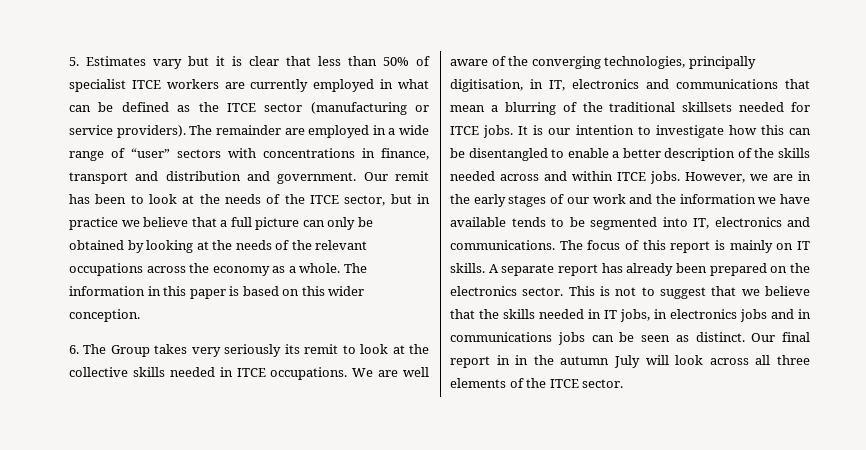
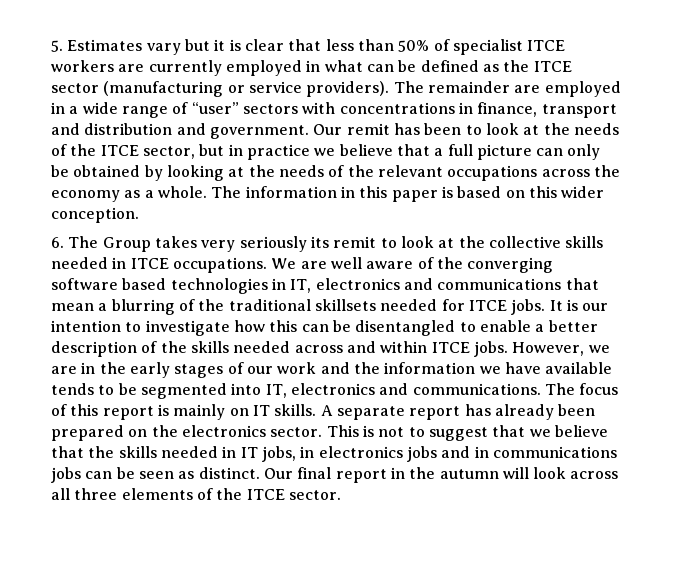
- We are well aware of the converging technologies, principally digitisation, in IT, electronics and communications that mean a blurring of the traditional skillsets needed for ITCE jobs.
+ We are well aware of the converging software based technologies in IT, electronics and communications that mean a blurring of the traditional skillsets needed for ITCE jobs.
- Our final report in in the autumn July will look across all three elements of the ITCE sector.
+ Our final report in the autumn will look across all three elements of the ITCE sector.

